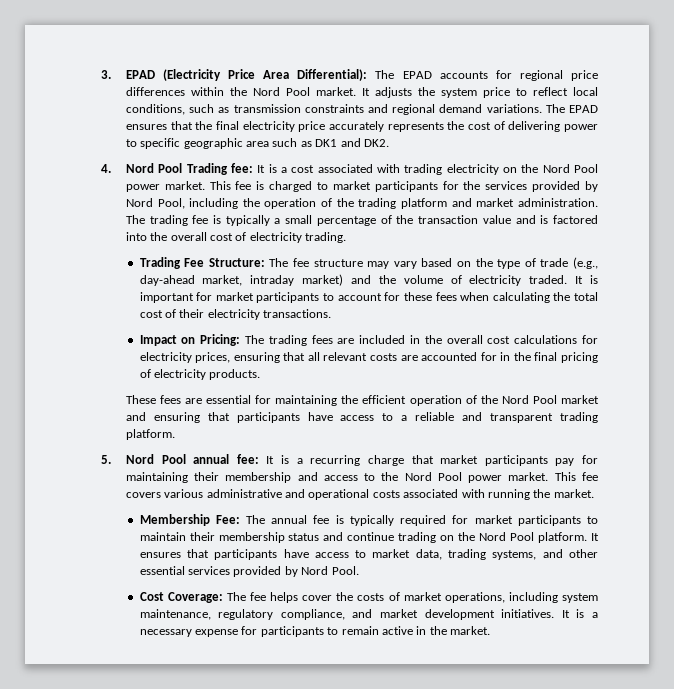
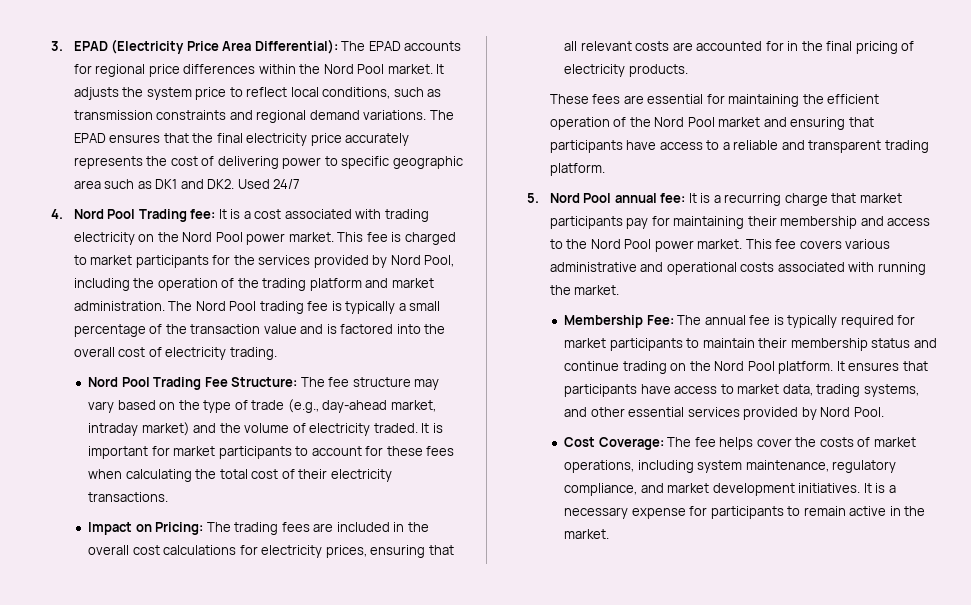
- The EPAD ensures that the final electricity price accurately represents the cost of delivering power to specific geographic area such as DK1 and DK2.
+ The EPAD ensures that the final electricity price accurately represents the cost of delivering power to specific geographic area such as DK1 and DK2. Used 24/7
- The trading fee is typically a small percentage of the transaction value and is factored into the overall cost of electricity trading.
+ The Nord Pool trading fee is typically a small percentage of the transaction value and is factored into the overall cost of electricity trading.
- Trading Fee Structure: The fee structure may vary based on the type of trade (e.g., day-ahead market, intraday market) and the volume of electricity traded.
+ Nord Pool Trading Fee Structure: The fee structure may vary based on the type of trade (e.g., day-ahead market, intraday market) and the volume of electricity traded.

